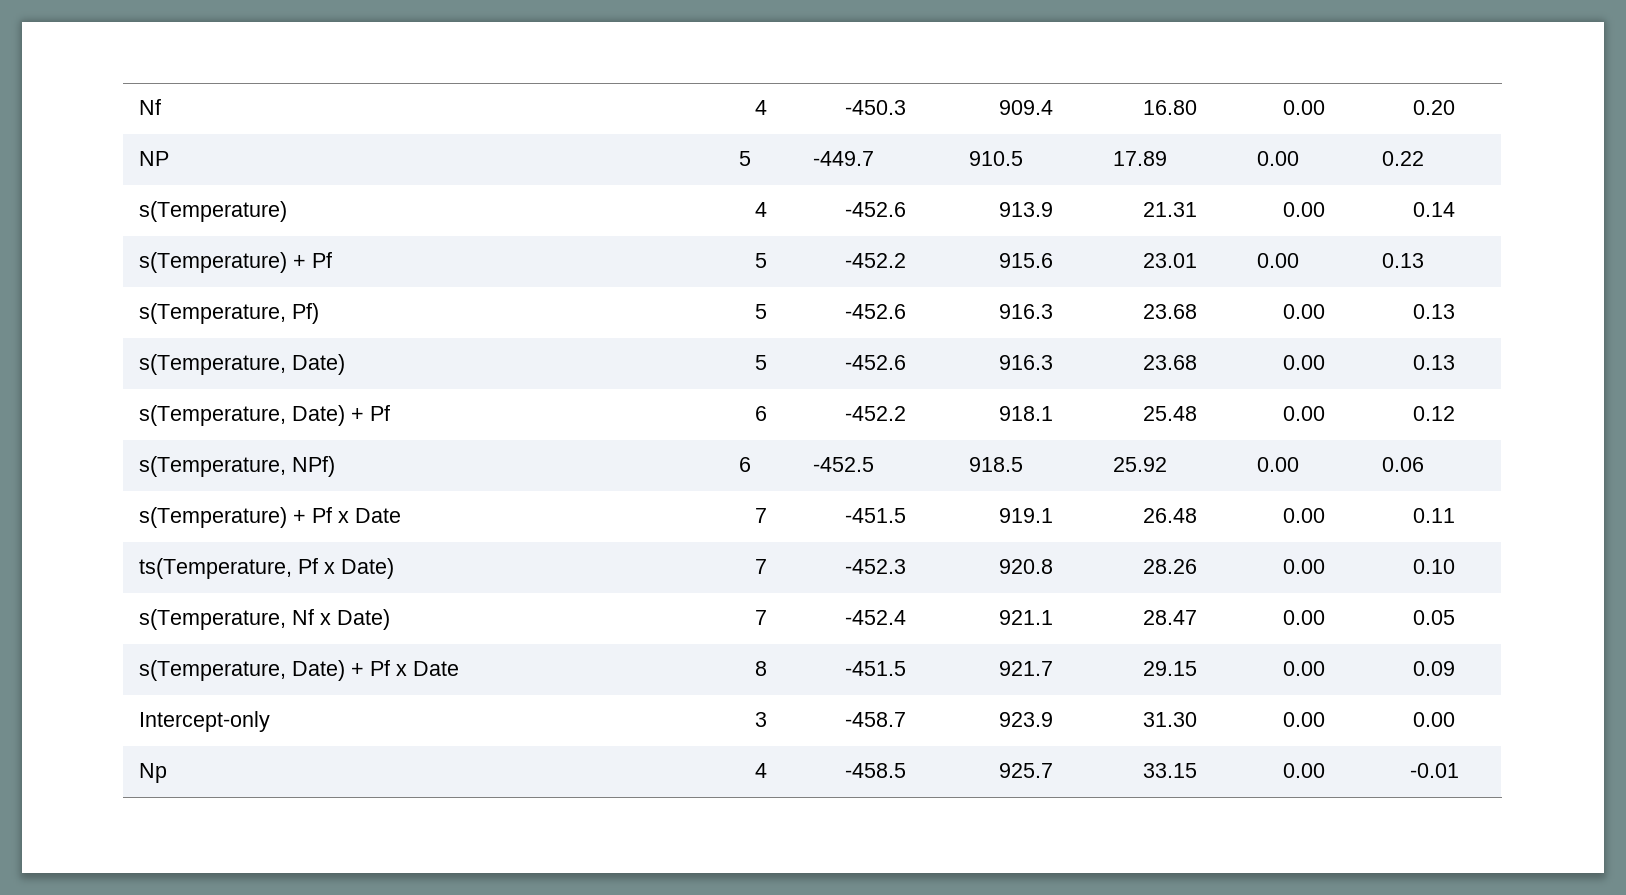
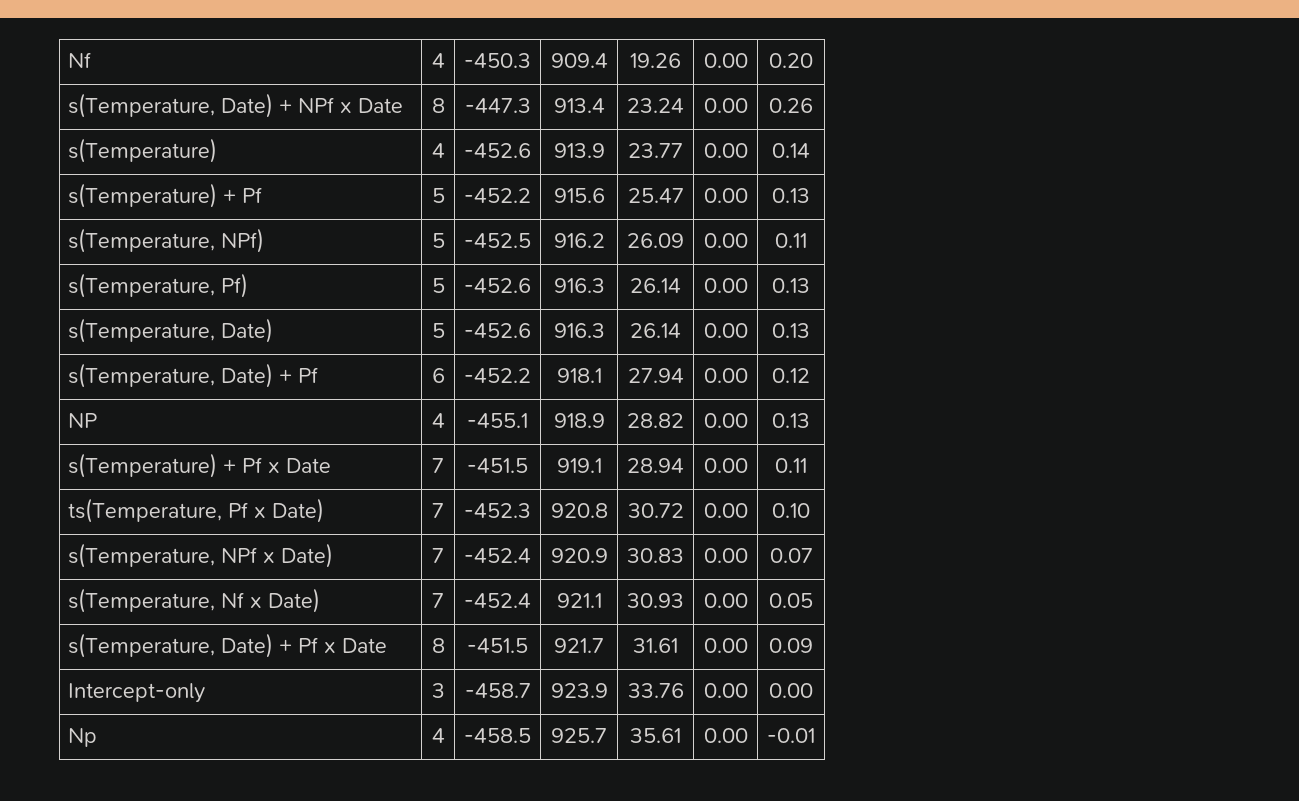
- Nf | 4 | -450.3 | 909.4 | 16.80 | 0.00 | 0.20
+ Nf | 4 | -450.3 | 909.4 | 19.26 | 0.00 | 0.20
- NP | 5 | -449.7 | 910.5 | 17.89 | 0.00 | 0.22
+ s(Temperature, Date) + NPf x Date | 8 | -447.3 | 913.4 | 23.24 | 0.00 | 0.26
- s(Temperature) | 4 | -452.6 | 913.9 | 21.31 | 0.00 | 0.14
+ s(Temperature) | 4 | -452.6 | 913.9 | 23.77 | 0.00 | 0.14
- s(Temperature) + Pf | 5 | -452.2 | 915.6 | 23.01 | 0.00 | 0.13
+ s(Temperature) + Pf | 5 | -452.2 | 915.6 | 25.47 | 0.00 | 0.13
+ s(Temperature, NPf) | 5 | -452.5 | 916.2 | 26.09 | 0.00 | 0.11
- s(Temperature, Pf) | 5 | -452.6 | 916.3 | 23.68 | 0.00 | 0.13
+ s(Temperature, Pf) | 5 | -452.6 | 916.3 | 26.14 | 0.00 | 0.13
- s(Temperature, Date) | 5 | -452.6 | 916.3 | 23.68 | 0.00 | 0.13
+ s(Temperature, Date) | 5 | -452.6 | 916.3 | 26.14 | 0.00 | 0.13
- s(Temperature, Date) + Pf | 6 | -452.2 | 918.1 | 25.48 | 0.00 | 0.12
+ s(Temperature, Date) + Pf | 6 | -452.2 | 918.1 | 27.94 | 0.00 | 0.12
- s(Temperature, NPf) | 6 | -452.5 | 918.5 | 25.92 | 0.00 | 0.06
+ NP | 4 | -455.1 | 918.9 | 28.82 | 0.00 | 0.13
- s(Temperature) + Pf x Date | 7 | -451.5 | 919.1 | 26.48 | 0.00 | 0.11
+ s(Temperature) + Pf x Date | 7 | -451.5 | 919.1 | 28.94 | 0.00 | 0.11
- ts(Temperature, Pf x Date) | 7 | -452.3 | 920.8 | 28.26 | 0.00 | 0.10
+ ts(Temperature, Pf x Date) | 7 | -452.3 | 920.8 | 30.72 | 0.00 | 0.10
+ s(Temperature, NPf x Date) | 7 | -452.4 | 920.9 | 30.83 | 0.00 | 0.07
- s(Temperature, Nf x Date) | 7 | -452.4 | 921.1 | 28.47 | 0.00 | 0.05
+ s(Temperature, Nf x Date) | 7 | -452.4 | 921.1 | 30.93 | 0.00 | 0.05
- s(Temperature, Date) + Pf x Date | 8 | -451.5 | 921.7 | 29.15 | 0.00 | 0.09
+ s(Temperature, Date) + Pf x Date | 8 | -451.5 | 921.7 | 31.61 | 0.00 | 0.09
- Intercept-only | 3 | -458.7 | 923.9 | 31.30 | 0.00 | 0.00
+ Intercept-only | 3 | -458.7 | 923.9 | 33.76 | 0.00 | 0.00
- Np | 4 | -458.5 | 925.7 | 33.15 | 0.00 | -0.01
+ Np | 4 | -458.5 | 925.7 | 35.61 | 0.00 | -0.01

